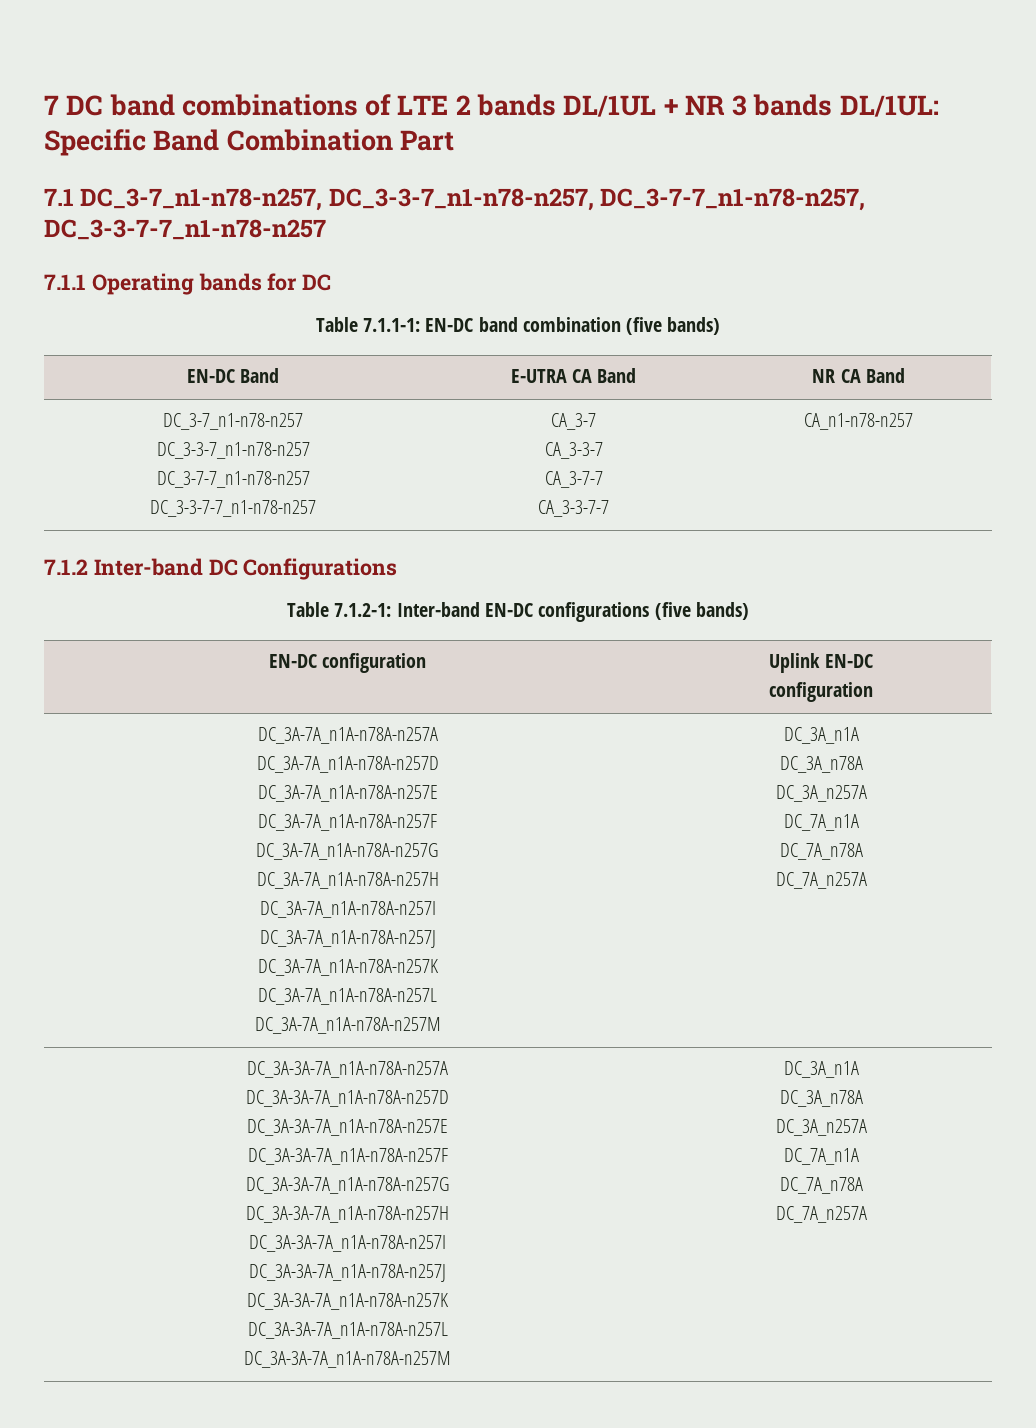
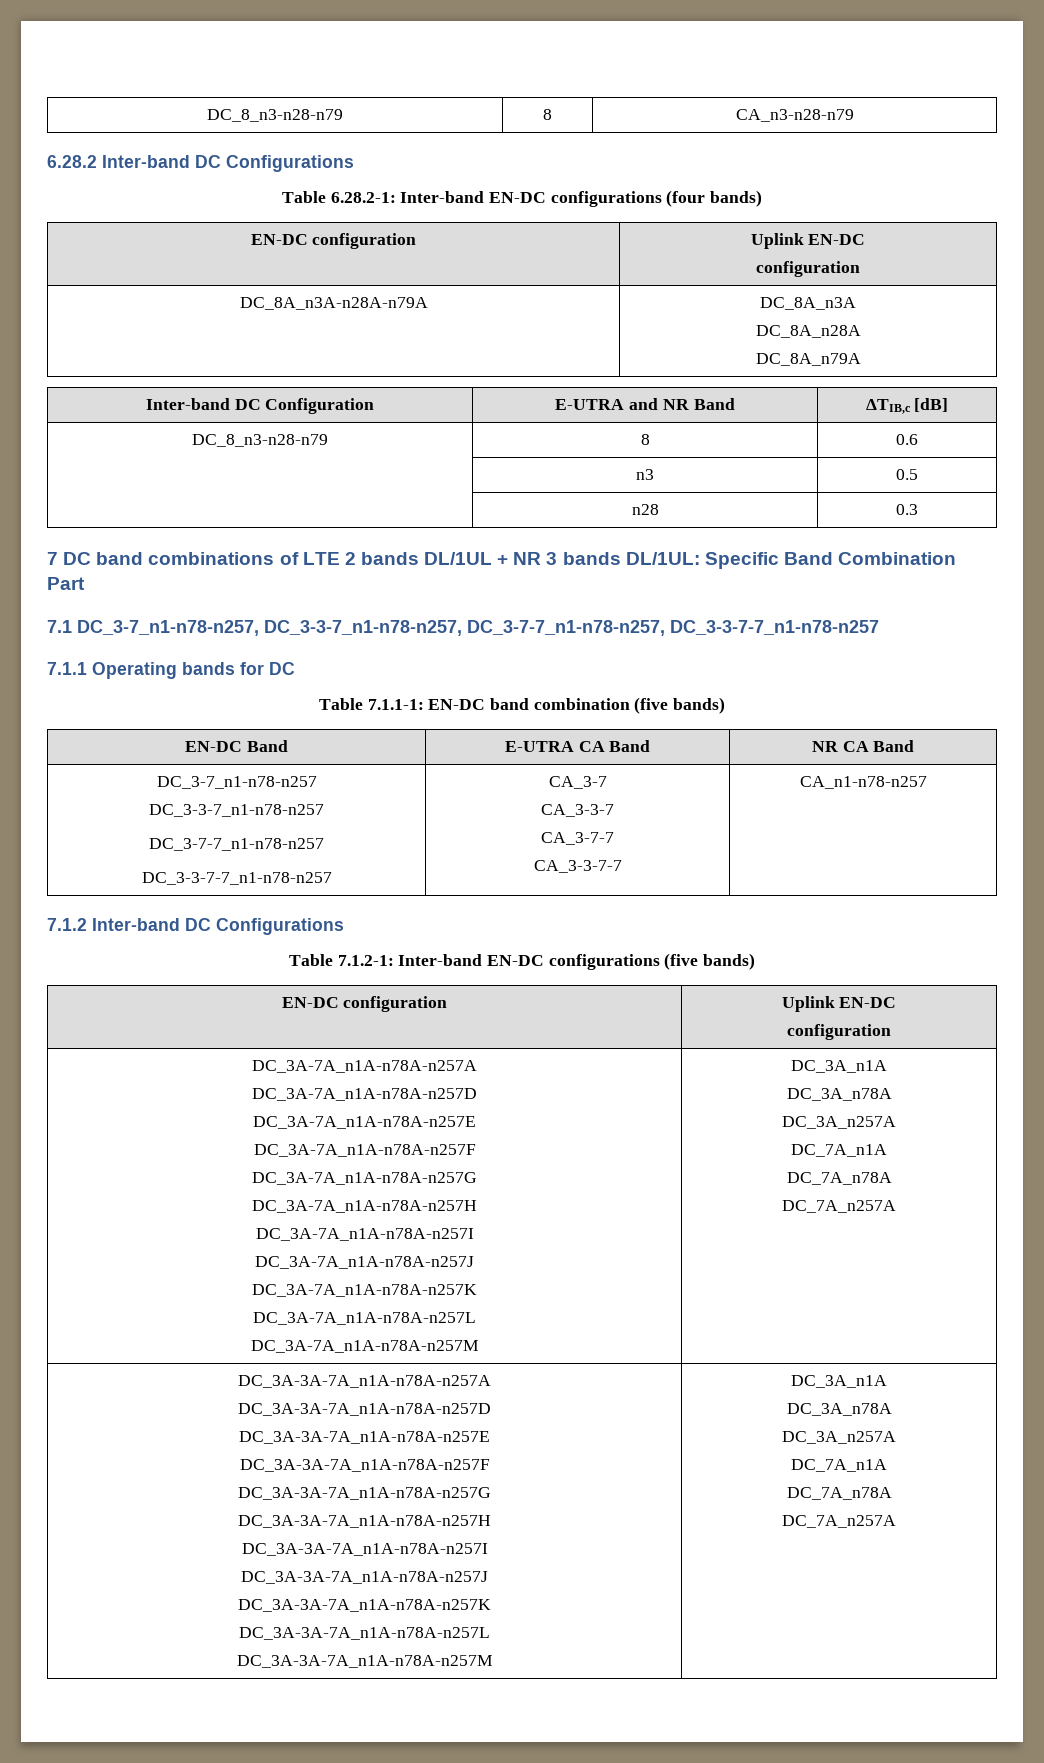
+ DC_8_n3-n28-n79 | 8 | CA_n3-n28-n79
+ 6.28.2 Inter-band DC Configurations
+ Table 6.28.2-1: Inter-band EN-DC configurations (four bands)
+ EN-DC configuration | Uplink EN-DC
+ configuration
+ DC_8A_n3A-n28A-n79A | DC_8A_n3A
+ DC_8A_n28A
+ DC_8A_n79A
+ Inter-band DC Configuration | E-UTRA and NR Band | ΔTIB,c [dB]
+ DC_8_n3-n28-n79 | 8 | 0.6
+ | n3 | 0.5
+ | n28 | 0.3

